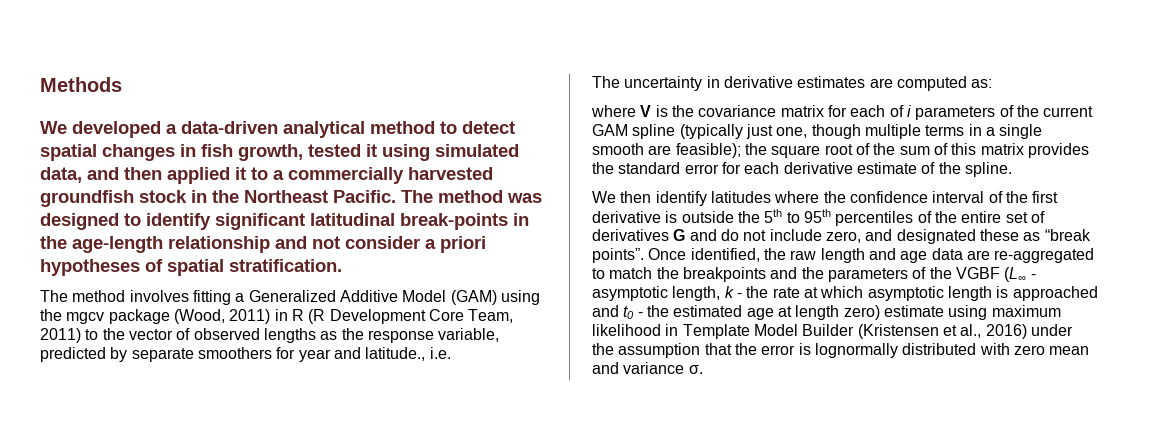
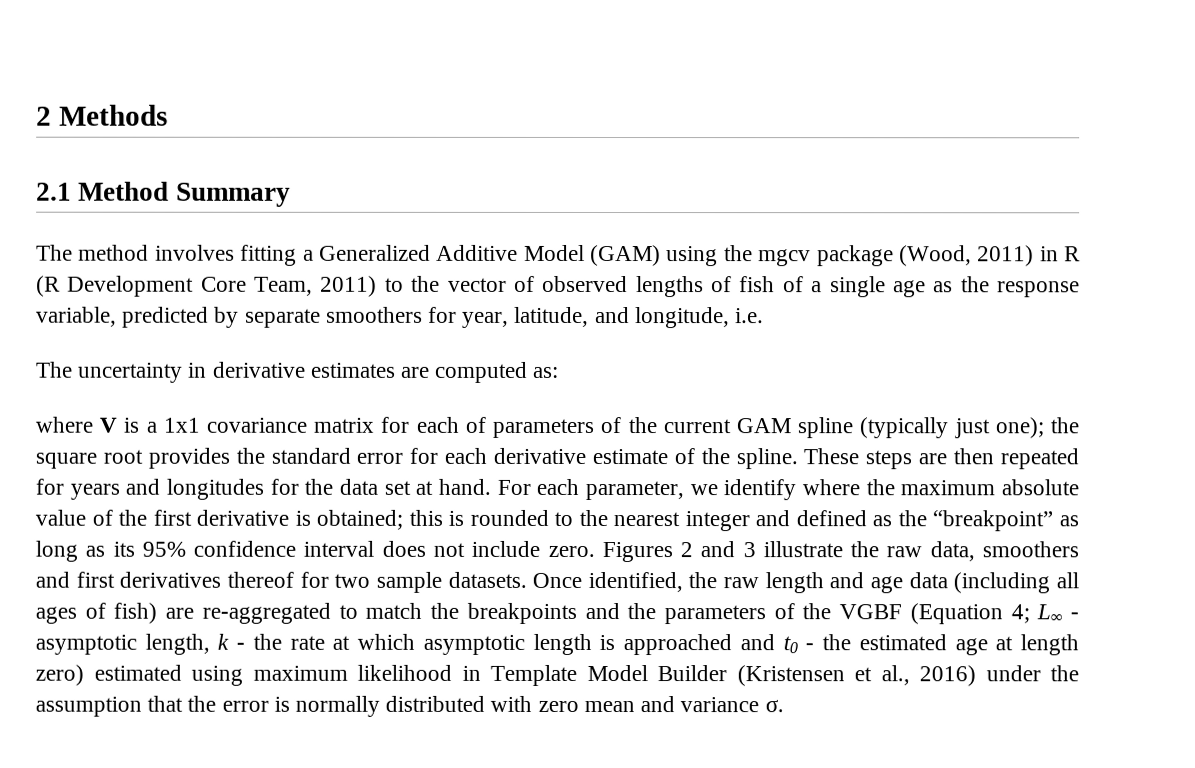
- Methods
+ 2 Methods
- We developed a data-driven analytical method to detect spatial changes in fish growth, tested it using simulated data, and then applied it to a commercially harvested groundfish stock in the Northeast Pacific. The method was designed to identify significant latitudinal break-points in the age-length relationship and not consider a priori hypotheses of spatial stratification.
+ 2.1 Method Summary
- The method involves fitting a Generalized Additive Model (GAM) using the mgcv package (Wood, 2011) in R (R Development Core Team, 2011) to the vector of observed lengths as the response variable, predicted by separate smoothers for year and latitude., i.e.
+ The method involves fitting a Generalized Additive Model (GAM) using the mgcv package (Wood, 2011) in R (R Development Core Team, 2011) to the vector of observed lengths of fish of a single age as the response variable, predicted by separate smoothers for year, latitude, and longitude, i.e.
- where V is the covariance matrix for each of i parameters of the current GAM spline (typically just one, though multiple terms in a single smooth are feasible); the square root of the sum of this matrix provides the standard error for each derivative estimate of the spline.
- We then identify latitudes where the confidence interval of the first derivative is outside the 5th to 95th percentiles of the entire set of derivatives G and do not include zero, and designated these as “break points”.
+ where V is a 1x1 covariance matrix for each of parameters of the current GAM spline (typically just one); the square root provides the standard error for each derivative estimate of the spline. These steps are then repeated for years and longitudes for the data set at hand. For each parameter, we identify where the maximum absolute value of the first derivative is obtained; this is rounded to the nearest integer and defined as the “breakpoint” as long as its 95% confidence interval does not include zero. Figures 2 and 3 illustrate the raw data, smoothers and first derivatives thereof for two sample datasets.
- Once identified, the raw length and age data are re-aggregated to match the breakpoints and the parameters of the VGBF (L∞ - asymptotic length, k - the rate at which asymptotic length is approached and t0 - the estimated age at length zero) estimate using maximum likelihood in Template Model Builder (Kristensen et al., 2016) under the assumption that the error is lognormally distributed with zero mean and variance σ.
+ Once identified, the raw length and age data (including all ages of fish) are re-aggregated to match the breakpoints and the parameters of the VGBF (Equation 4; L∞ - asymptotic length, k - the rate at which asymptotic length is approached and t0 - the estimated age at length zero) estimated using maximum likelihood in Template Model Builder (Kristensen et al., 2016) under the assumption that the error is normally distributed with zero mean and variance σ.

